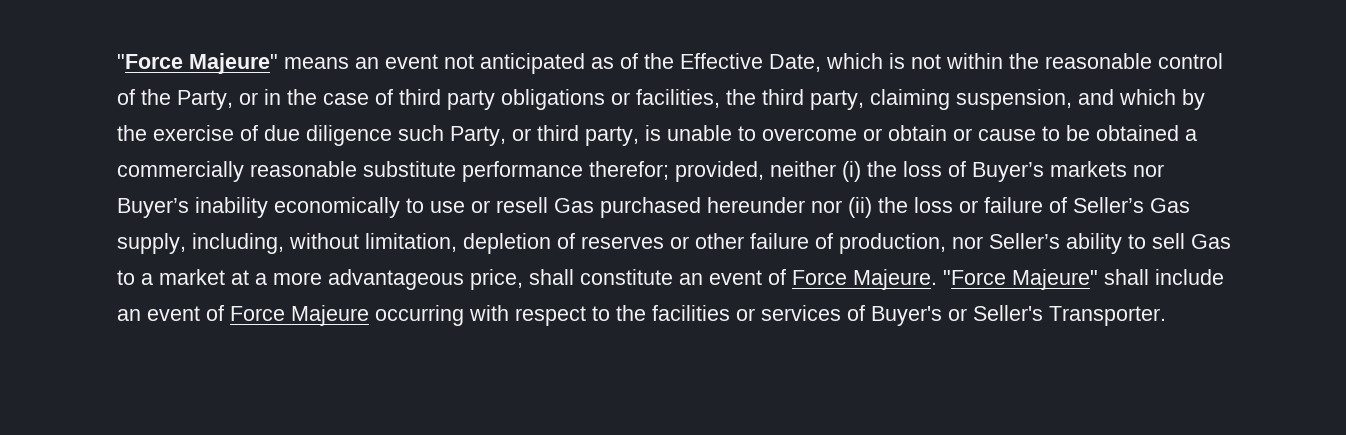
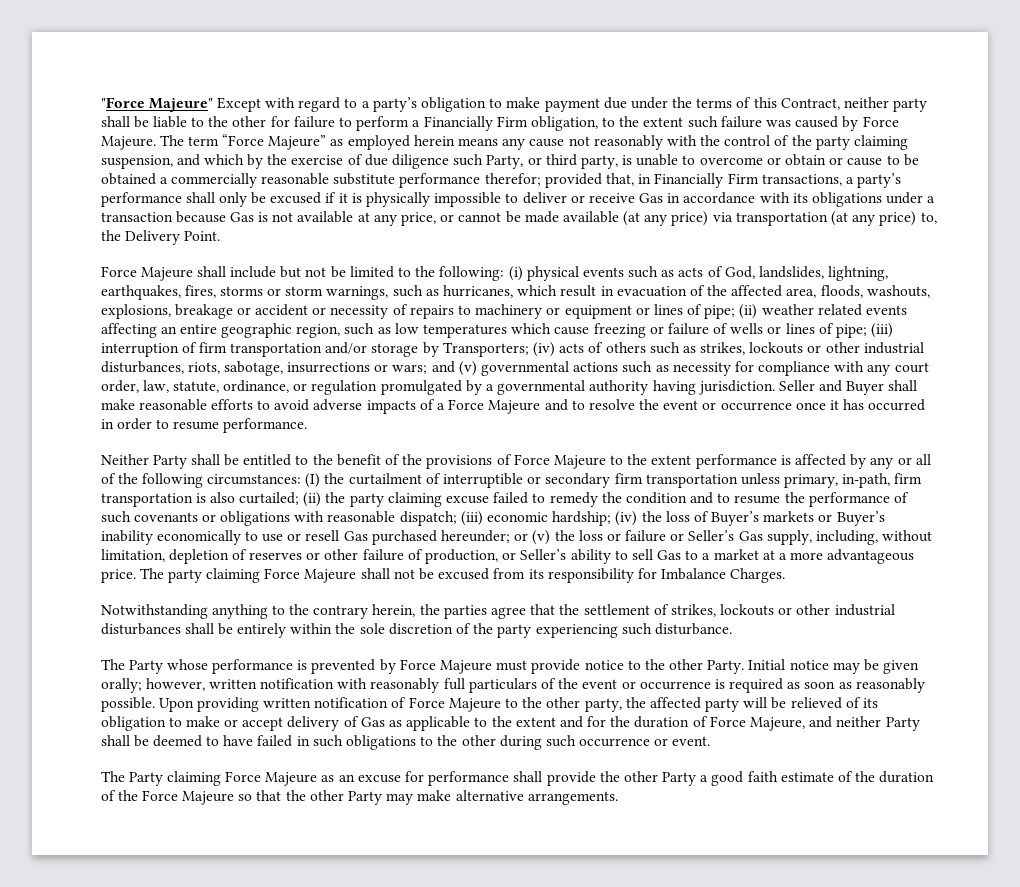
- "Force Majeure" means an event not anticipated as of the Effective Date, which is not within the reasonable control of the Party, or in the case of third party obligations or facilities, the third party, claiming suspension, and which by the exercise of due diligence such Party, or third party, is unable to overcome or obtain or cause to be obtained a commercially reasonable substitute performance therefor;
+ "Force Majeure" Except with regard to a party’s obligation to make payment due under the terms of this Contract, neither party shall be liable to the other for failure to perform a Financially Firm obligation, to the extent such failure was caused by Force Majeure. The term “Force Majeure” as employed herein means any cause not reasonably with the control of the party claiming suspension, and which by the exercise of due diligence such Party, or third party, is unable to overcome or obtain or cause to be obtained a commercially reasonable substitute performance therefor;
- provided, neither (i) the loss of Buyer’s markets nor Buyer’s inability economically to use or resell Gas purchased hereunder nor (ii) the loss or failure of Seller’s Gas supply, including, without limitation, depletion of reserves or other failure of production, nor Seller’s ability to sell Gas to a market at a more advantageous price, shall constitute an event of Force Majeure. "Force Majeure" shall include an event of Force Majeure occurring with respect to the facilities or services of Buyer's or Seller's Transporter.
+ provided that, in Financially Firm transactions, a party’s performance shall only be excused if it is physically impossible to deliver or receive Gas in accordance with its obligations under a transaction because Gas is not available at any price, or cannot be made available (at any price) via transportation (at any price) to, the Delivery Point.
+ Force Majeure shall include but not be limited to the following: (i) physical events such as acts of God, landslides, lightning, earthquakes, fires, storms or storm warnings, such as hurricanes, which result in evacuation of the affected area, floods, washouts, explosions, breakage or accident or necessity of repairs to machinery or equipment or lines of pipe; (ii) weather related events affecting an entire geographic region, such as low temperatures which cause freezing or failure of wells or lines of pipe; (iii) interruption of firm transportation and/or storage by Transporters; (iv) acts of others such as strikes, lockouts or other industrial disturbances, riots, sabotage, insurrections or wars; and (v) governmental actions such as necessity for compliance with any court order, law, statute, ordinance, or regulation promulgated by a governmental authority having jurisdiction. Seller and Buyer shall make reasonable efforts to avoid adverse impacts of a Force Majeure and to resolve the event or occurrence once it has occurred in order to resume performance.
+ Neither Party shall be entitled to the benefit of the provisions of Force Majeure to the extent performance is affected by any or all of the following circumstances: (I) the curtailment of interruptible or secondary firm transportation unless primary, in-path, firm transportation is also curtailed; (ii) the party claiming excuse failed to remedy the condition and to resume the performance of such covenants or obligations with reasonable dispatch; (iii) economic hardship; (iv) the loss of Buyer’s markets or Buyer’s inability economically to use or resell Gas purchased hereunder; or (v) the loss or failure or Seller’s Gas supply, including, without limitation, depletion of reserves or other failure of production, or Seller’s ability to sell Gas to a market at a more advantageous price. The party claiming Force Majeure shall not be excused from its responsibility for Imbalance Charges.
+ Notwithstanding anything to the contrary herein, the parties agree that the settlement of strikes, lockouts or other industrial disturbances shall be entirely within the sole discretion of the party experiencing such disturbance.
+ The Party whose performance is prevented by Force Majeure must provide notice to the other Party. Initial notice may be given orally; however, written notification with reasonably full particulars of the event or occurrence is required as soon as reasonably possible. Upon providing written notification of Force Majeure to the other party, the affected party will be relieved of its obligation to make or accept delivery of Gas as applicable to the extent and for the duration of Force Majeure, and neither Party shall be deemed to have failed in such obligations to the other during such occurrence or event.
+ The Party claiming Force Majeure as an excuse for performance shall provide the other Party a good faith estimate of the duration of the Force Majeure so that the other Party may make alternative arrangements.

